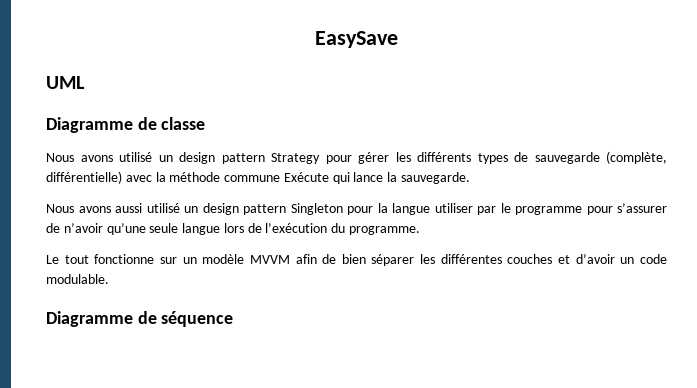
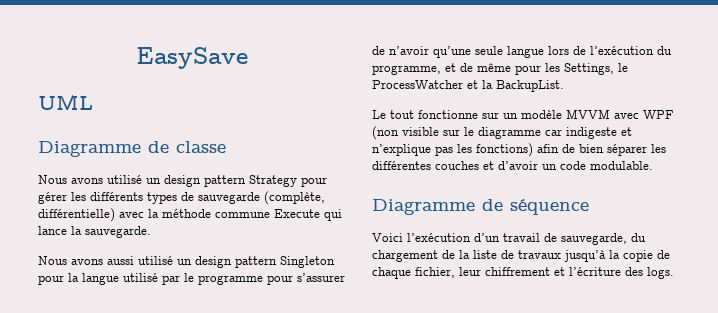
- Nous avons utilisé un design pattern Strategy pour gérer les différents types de sauvegarde (complète, différentielle) avec la méthode commune Exécute qui lance la sauvegarde.
+ Nous avons utilisé un design pattern Strategy pour gérer les différents types de sauvegarde (complète, différentielle) avec la méthode commune Execute qui lance la sauvegarde.
- Nous avons aussi utilisé un design pattern Singleton pour la langue utiliser par le programme pour s’assurer de n’avoir qu’une seule langue lors de l’exécution du programme.
+ Nous avons aussi utilisé un design pattern Singleton pour la langue utilisé par le programme pour s’assurer de n’avoir qu’une seule langue lors de l’exécution du programme, et de même pour les Settings, le ProcessWatcher et la BackupList.
- Le tout fonctionne sur un modèle MVVM afin de bien séparer les différentes couches et d’avoir un code modulable.
+ Le tout fonctionne sur un modèle MVVM avec WPF (non visible sur le diagramme car indigeste et n’explique pas les fonctions) afin de bien séparer les différentes couches et d’avoir un code modulable.
+ Voici l’exécution d’un travail de sauvegarde, du chargement de la liste de travaux jusqu’à la copie de chaque fichier, leur chiffrement et l’écriture des logs.

